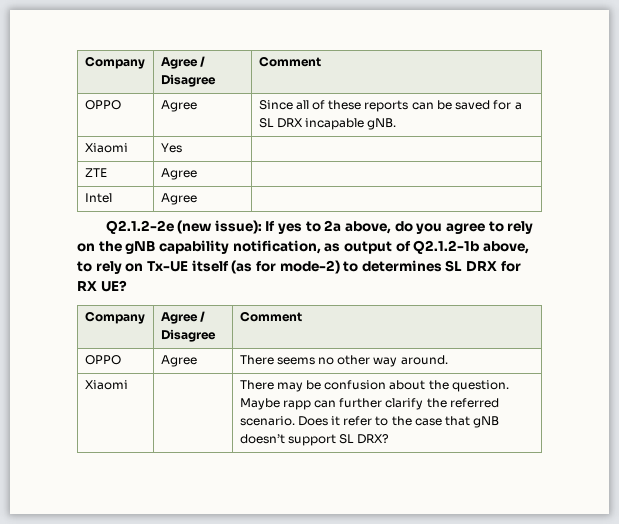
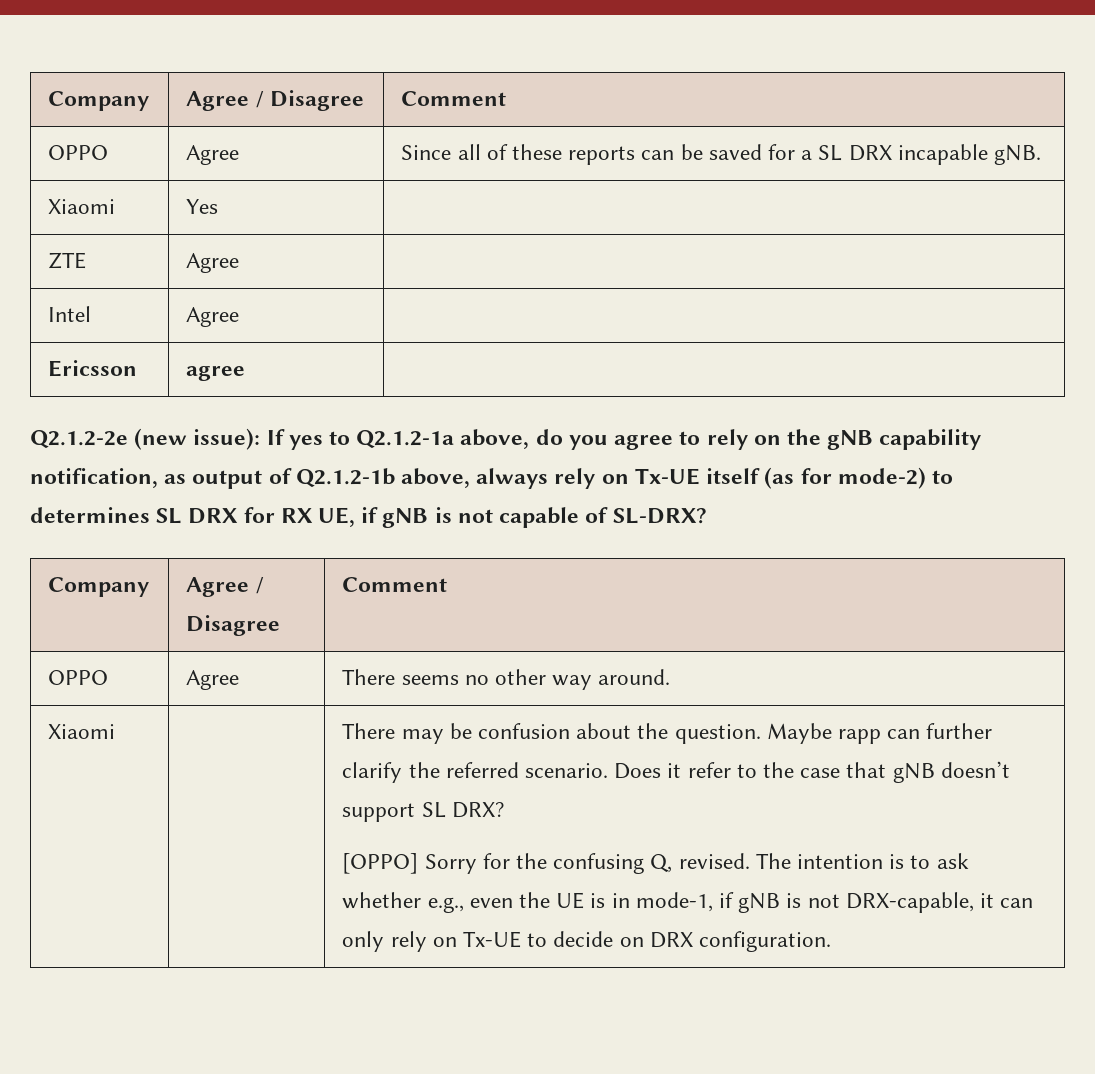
+ Ericsson | agree |
- Q2.1.2-2e (new issue): If yes to 2a above, do you agree to rely on the gNB capability notification, as output of Q2.1.2-1b above, to rely on Tx-UE itself (as for mode-2) to determines SL DRX for RX UE?
+ Q2.1.2-2e (new issue): If yes to Q2.1.2-1a above, do you agree to rely on the gNB capability notification, as output of Q2.1.2-1b above, always rely on Tx-UE itself (as for mode-2) to determines SL DRX for RX UE, if gNB is not capable of SL-DRX?
+ [OPPO] Sorry for the confusing Q, revised. The intention is to ask whether e.g., even the UE is in mode-1, if gNB is not DRX-capable, it can only rely on Tx-UE to decide on DRX configuration.

